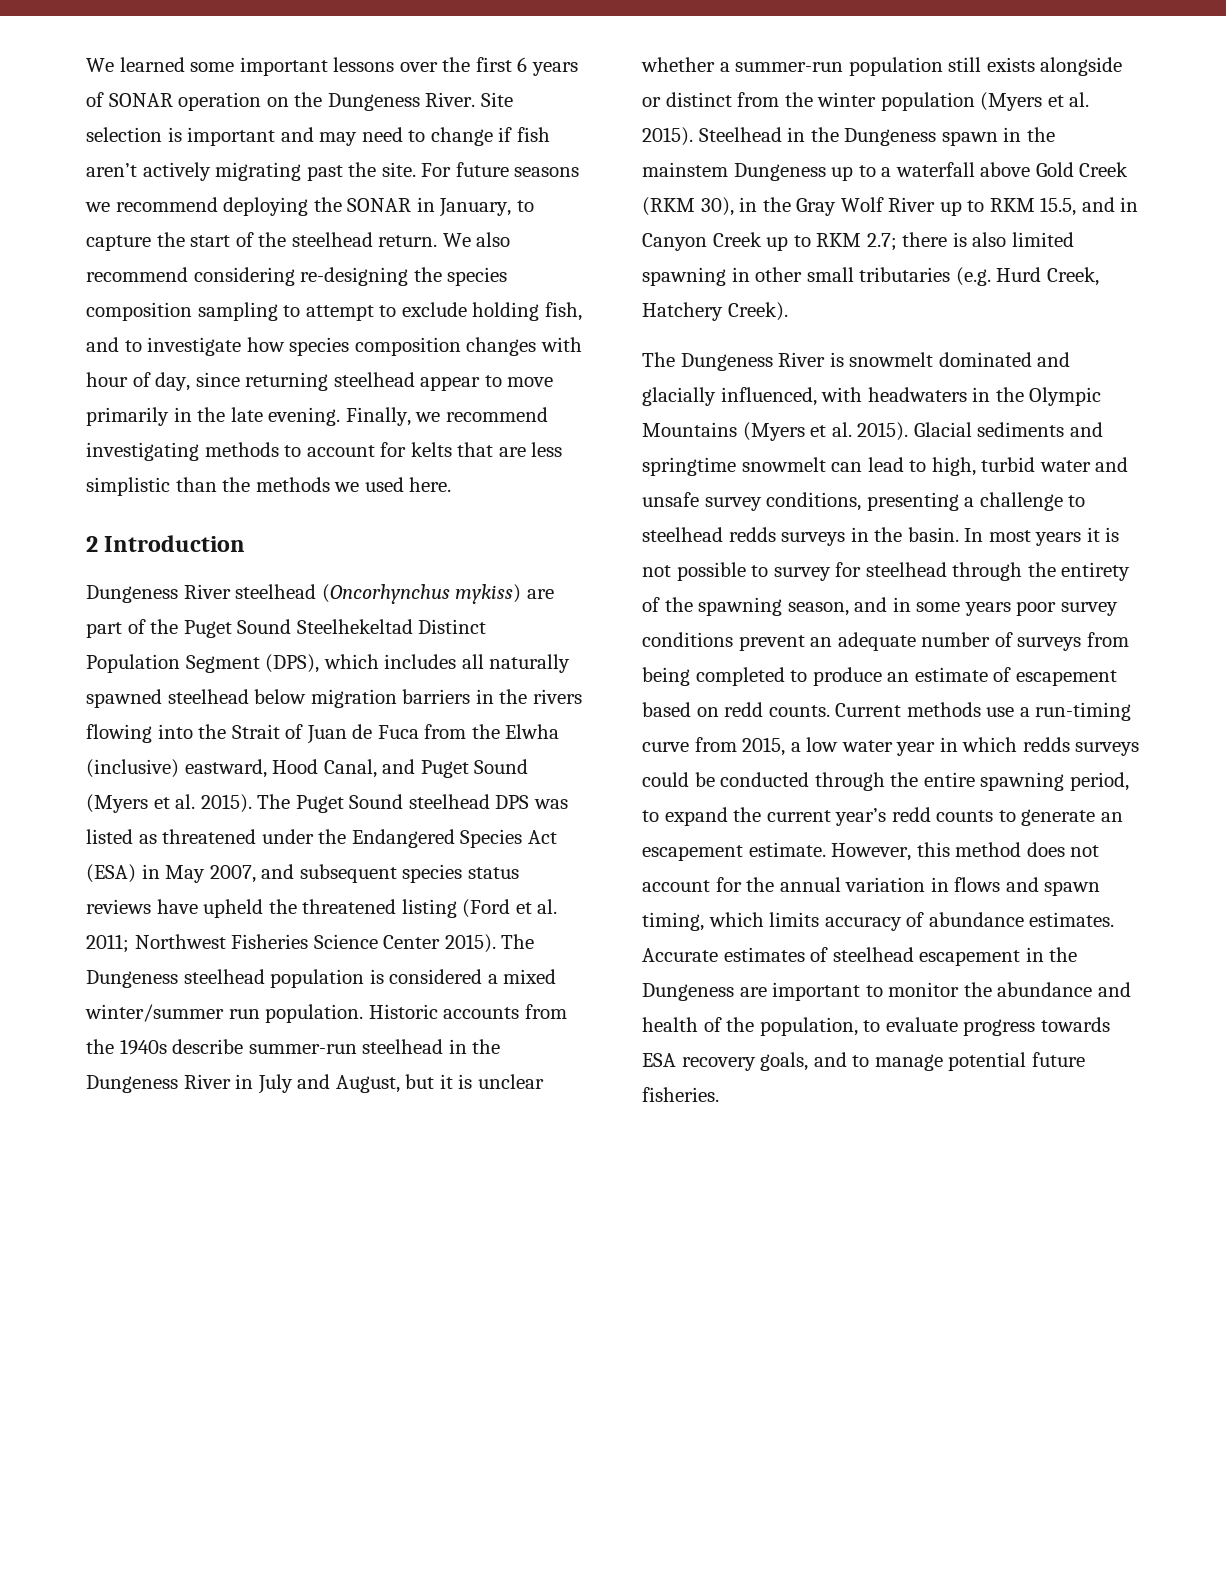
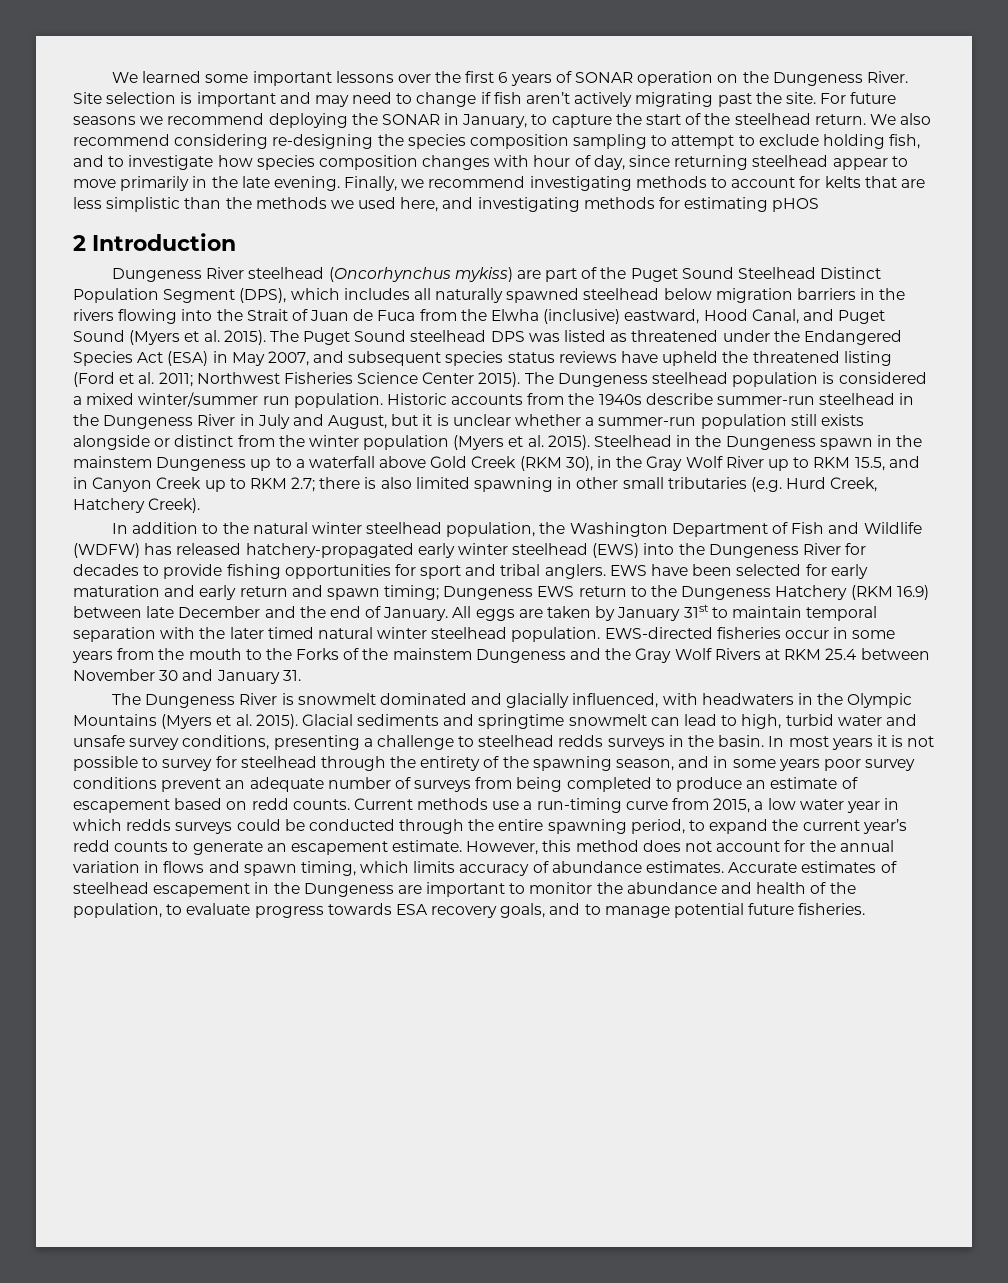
- Finally, we recommend investigating methods to account for kelts that are less simplistic than the methods we used here.
+ Finally, we recommend investigating methods to account for kelts that are less simplistic than the methods we used here, and investigating methods for estimating pHOS
- Dungeness River steelhead (Oncorhynchus mykiss) are part of the Puget Sound Steelhekeltad Distinct Population Segment (DPS), which includes all naturally spawned steelhead below migration barriers in the rivers flowing into the Strait of Juan de Fuca from the Elwha (inclusive) eastward, Hood Canal, and Puget Sound (Myers et al. 2015).
+ Dungeness River steelhead (Oncorhynchus mykiss) are part of the Puget Sound Steelhead Distinct Population Segment (DPS), which includes all naturally spawned steelhead below migration barriers in the rivers flowing into the Strait of Juan de Fuca from the Elwha (inclusive) eastward, Hood Canal, and Puget Sound (Myers et al. 2015).
+ In addition to the natural winter steelhead population, the Washington Department of Fish and Wildlife (WDFW) has released hatchery-propagated early winter steelhead (EWS) into the Dungeness River for decades to provide fishing opportunities for sport and tribal anglers. EWS have been selected for early maturation and early return and spawn timing; Dungeness EWS return to the Dungeness Hatchery (RKM 16.9) between late December and the end of January. All eggs are taken by January 31st to maintain temporal separation with the later timed natural winter steelhead population. EWS-directed fisheries occur in some years from the mouth to the Forks of the mainstem Dungeness and the Gray Wolf Rivers at RKM 25.4 between November 30 and January 31.

